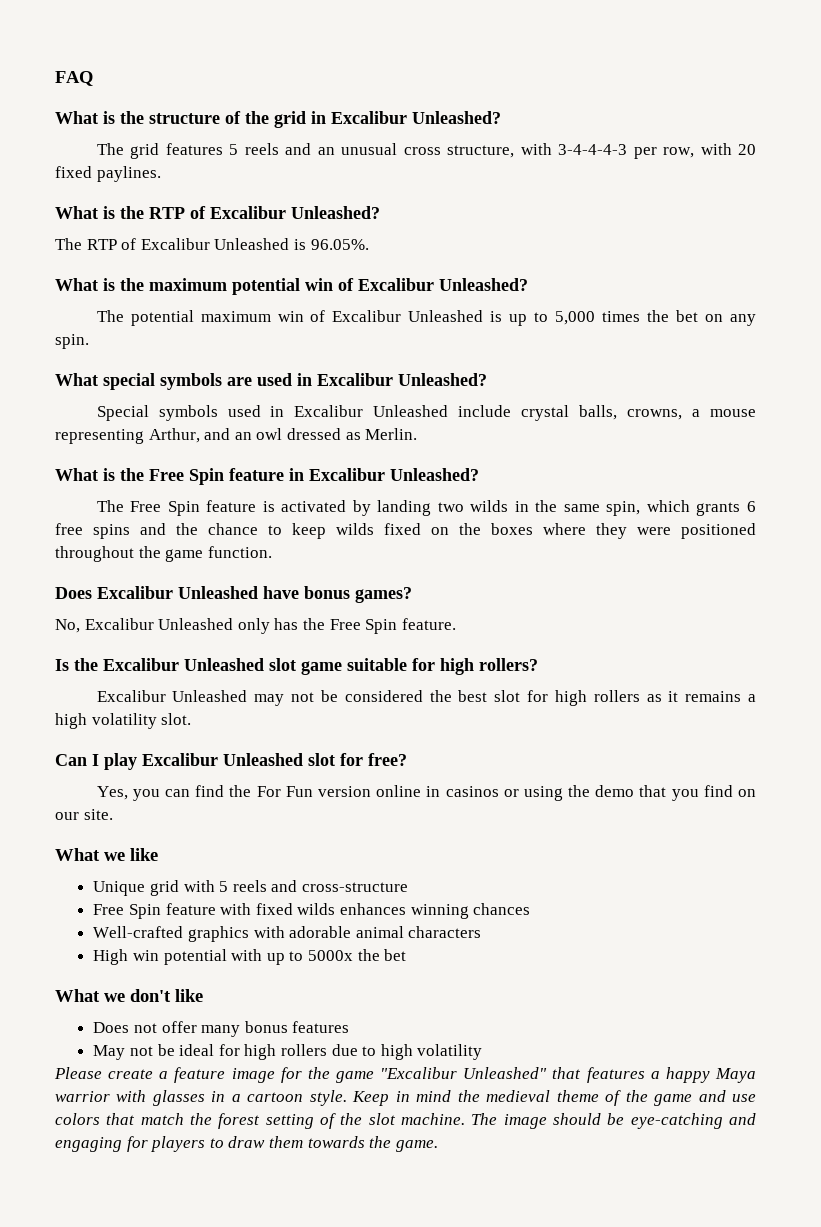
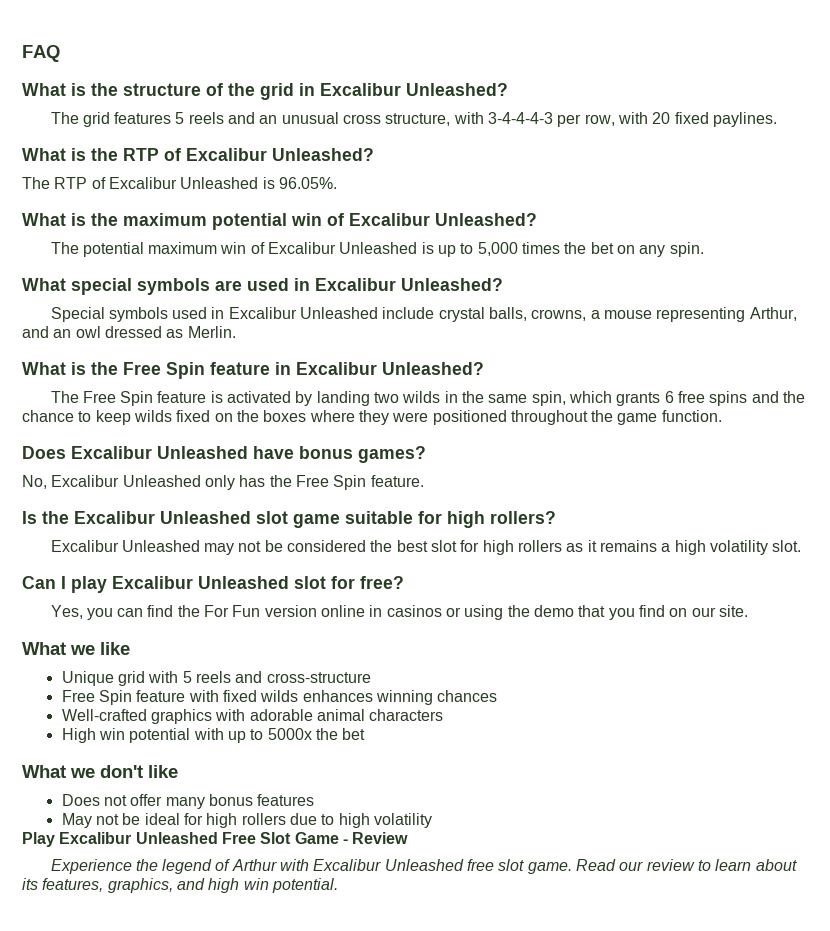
- Please create a feature image for the game "Excalibur Unleashed" that features a happy Maya warrior with glasses in a cartoon style. Keep in mind the medieval theme of the game and use colors that match the forest setting of the slot machine. The image should be eye-catching and engaging for players to draw them towards the game.
+ Play Excalibur Unleashed Free Slot Game - Review
+ Experience the legend of Arthur with Excalibur Unleashed free slot game. Read our review to learn about its features, graphics, and high win potential.

